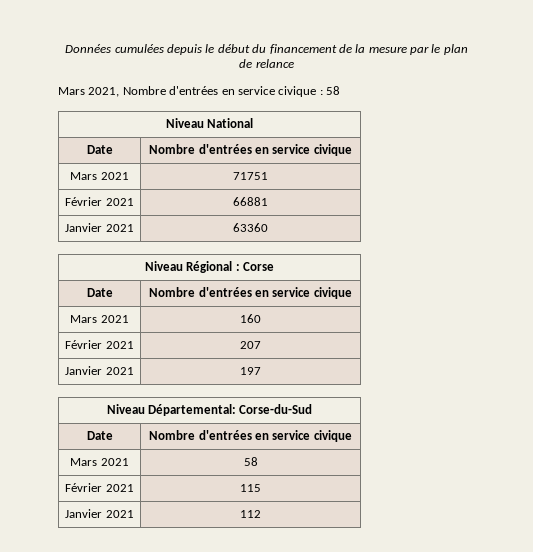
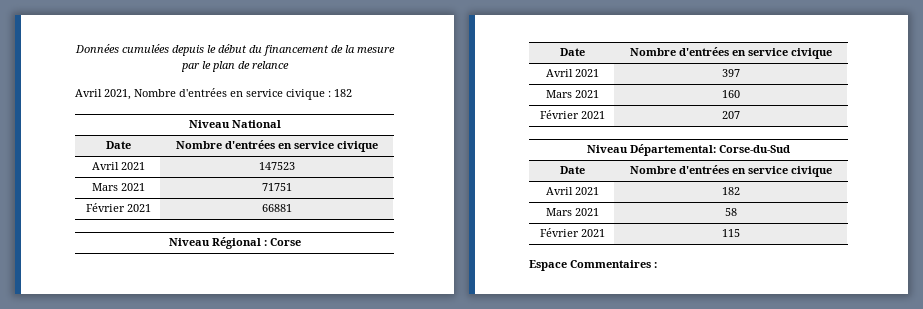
- Mars 2021, Nombre d'entrées en service civique : 58
+ Avril 2021, Nombre d'entrées en service civique : 182
+ Avril 2021 | 147523
- Janvier 2021 | 63360
+ Avril 2021 | 397
- Janvier 2021 | 197
+ Avril 2021 | 182
- Janvier 2021 | 112
+ Espace Commentaires :

